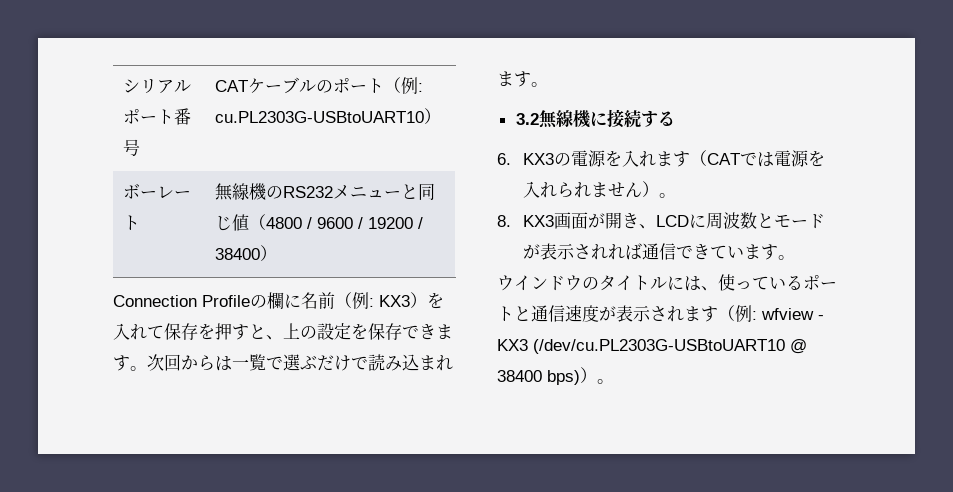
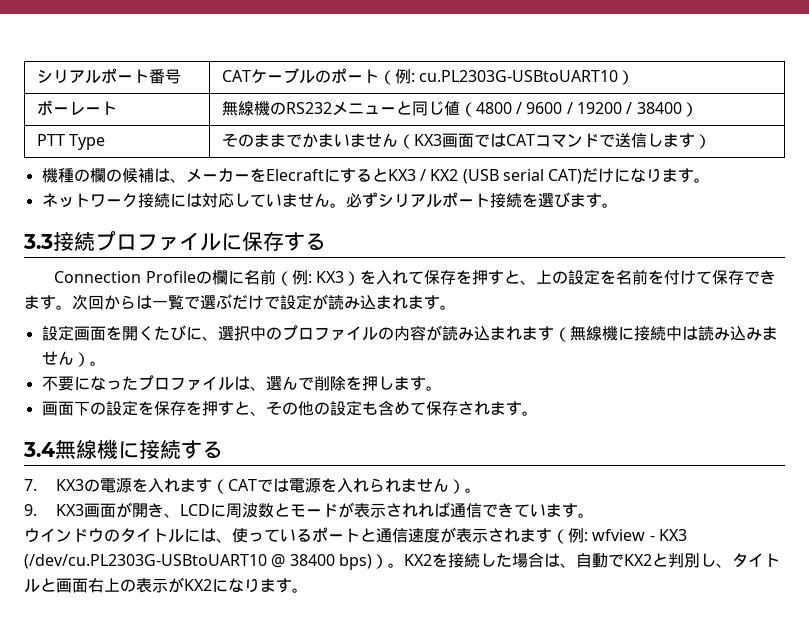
+ PTT Type | そのままでかまいません（KX3画面ではCATコマンドで送信します）
+ 機種の欄の候補は、メーカーをElecraftにするとKX3 / KX2 (USB serial CAT)だけになります。
+ ネットワーク接続には対応していません。必ずシリアルポート接続を選びます。
+ 3.3接続プロファイルに保存する
- Connection Profileの欄に名前（例: KX3）を入れて保存を押すと、上の設定を保存できます。
+ Connection Profileの欄に名前（例: KX3）を入れて保存を押すと、上の設定を名前を付けて保存できます。
- 次回からは一覧で選ぶだけで読み込まれます。
+ 次回からは一覧で選ぶだけで設定が読み込まれます。
- 3.2無線機に接続する
+ 設定画面を開くたびに、選択中のプロファイルの内容が読み込まれます（無線機に接続中は読み込みません）。
+ 不要になったプロファイルは、選んで削除を押します。
+ 画面下の設定を保存を押すと、その他の設定も含めて保存されます。
+ 3.4無線機に接続する
- 6. KX3の電源を入れます（CATでは電源を入れられません）。
+ 7. KX3の電源を入れます（CATでは電源を入れられません）。
- 8. KX3画面が開き、LCDに周波数とモードが表示されれば通信できています。
+ 9. KX3画面が開き、LCDに周波数とモードが表示されれば通信できています。
+ KX2を接続した場合は、自動でKX2と判別し、タイトルと画面右上の表示がKX2になります。

